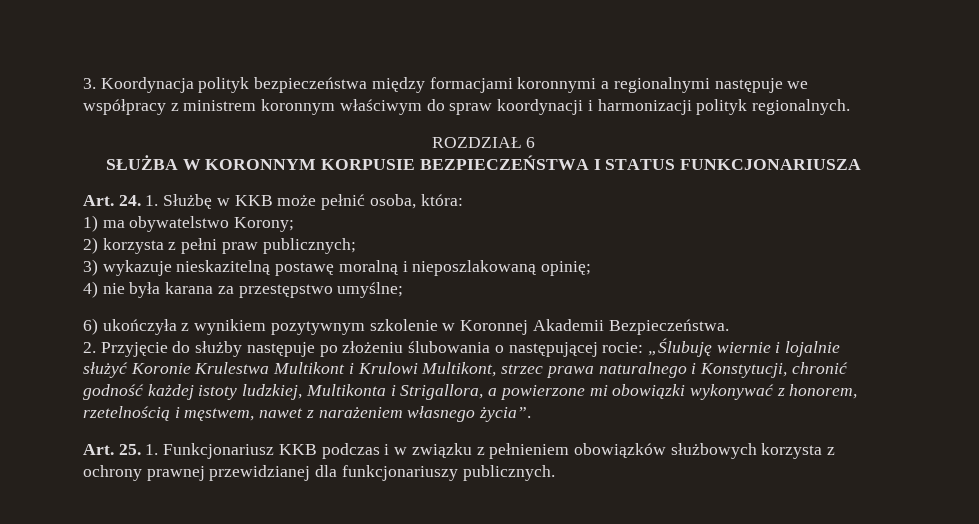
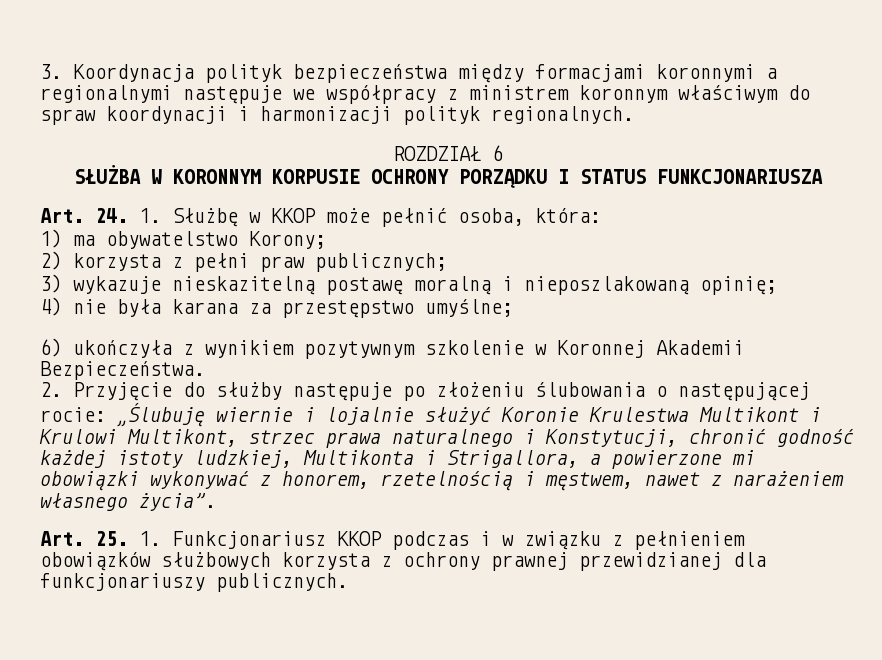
- SŁUŻBA W KORONNYM KORPUSIE BEZPIECZEŃSTWA I STATUS FUNKCJONARIUSZA
+ SŁUŻBA W KORONNYM KORPUSIE OCHRONY PORZĄDKU I STATUS FUNKCJONARIUSZA
- Art. 24. 1. Służbę w KKB może pełnić osoba, która:
+ Art. 24. 1. Służbę w KKOP może pełnić osoba, która:
- Art. 25. 1. Funkcjonariusz KKB podczas i w związku z pełnieniem obowiązków służbowych korzysta z ochrony prawnej przewidzianej dla funkcjonariuszy publicznych.
+ Art. 25. 1. Funkcjonariusz KKOP podczas i w związku z pełnieniem obowiązków służbowych korzysta z ochrony prawnej przewidzianej dla funkcjonariuszy publicznych.

